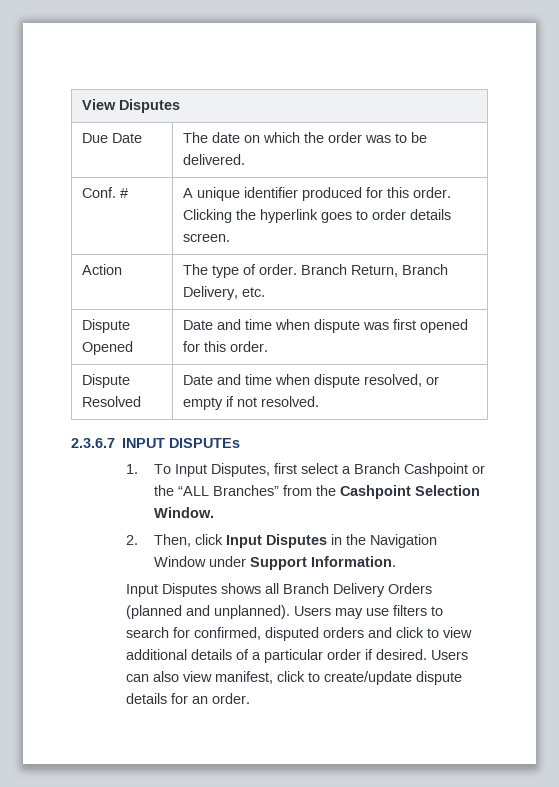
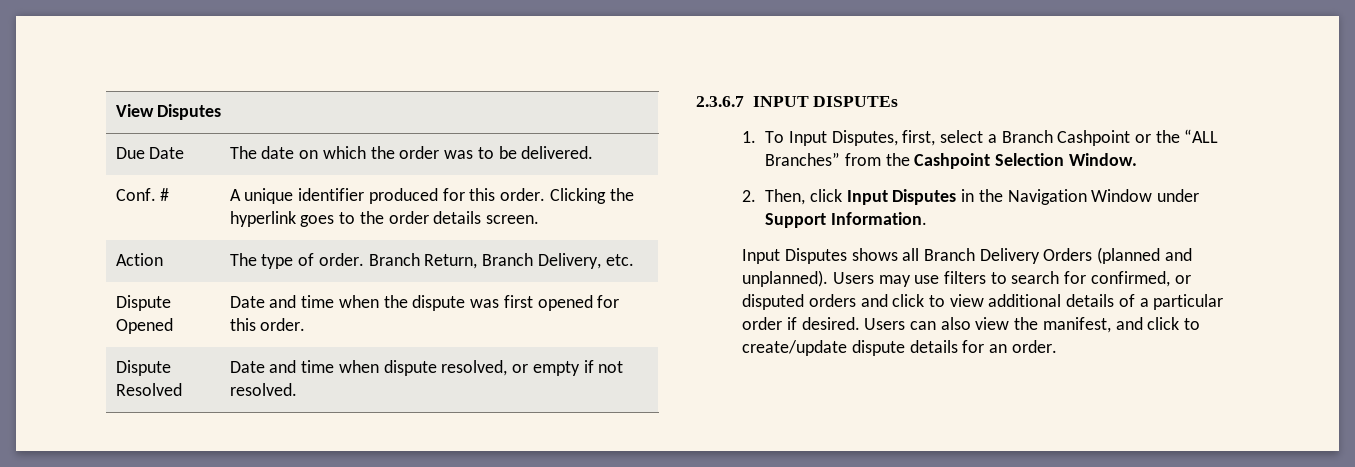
- Conf. # | A unique identifier produced for this order. Clicking the hyperlink goes to order details screen.
+ Conf. # | A unique identifier produced for this order. Clicking the hyperlink goes to the order details screen.
- Dispute Opened | Date and time when dispute was first opened for this order.
+ Dispute Opened | Date and time when the dispute was first opened for this order.
- 1. To Input Disputes, first select a Branch Cashpoint or the “ALL Branches” from the Cashpoint Selection Window.
+ 1. To Input Disputes, first, select a Branch Cashpoint or the “ALL Branches” from the Cashpoint Selection Window.
- Users may use filters to search for confirmed, disputed orders and click to view additional details of a particular order if desired.
+ Users may use filters to search for confirmed, or disputed orders and click to view additional details of a particular order if desired.
- Users can also view manifest, click to create/update dispute details for an order.
+ Users can also view the manifest, and click to create/update dispute details for an order.

